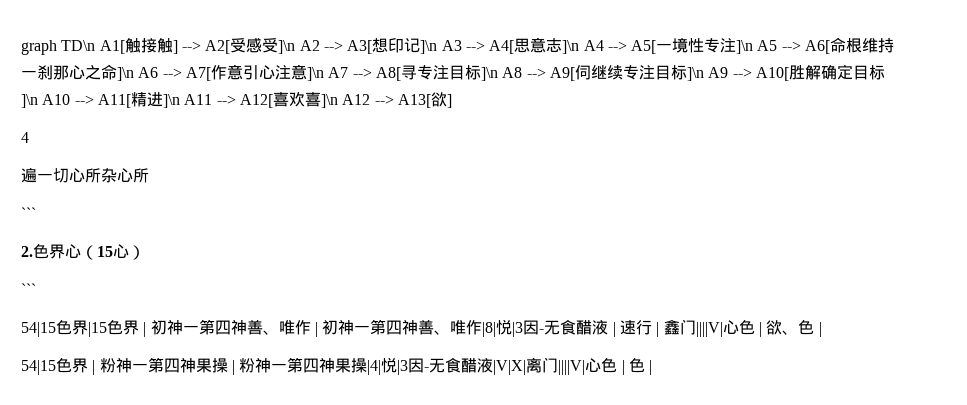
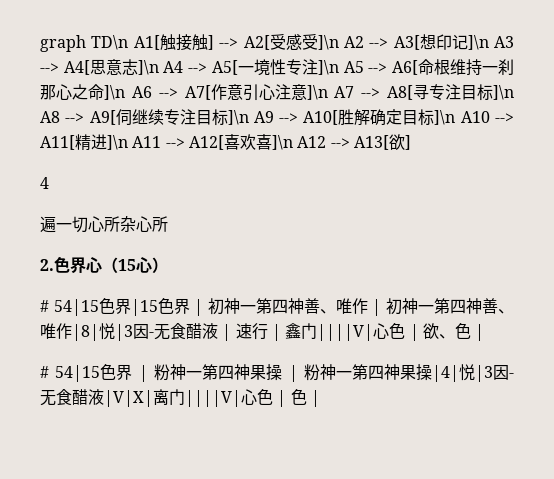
  遍一切心所杂心所
- ```
  2.色界心（15心）
- ```
- 54|15色界|15色界 | 初神一第四神善、唯作 | 初神一第四神善、唯作|8|悦|3因-无食醋液 | 速行 | 鑫门||||V|心色 | 欲、色 |
+ # 54|15色界|15色界 | 初神一第四神善、唯作 | 初神一第四神善、唯作|8|悦|3因-无食醋液 | 速行 | 鑫门||||V|心色 | 欲、色 |
- 54|15色界 | 粉神一第四神果操 | 粉神一第四神果操|4|悦|3因-无食醋液|V|X|离门||||V|心色 | 色 |
+ # 54|15色界 | 粉神一第四神果操 | 粉神一第四神果操|4|悦|3因-无食醋液|V|X|离门||||V|心色 | 色 |

